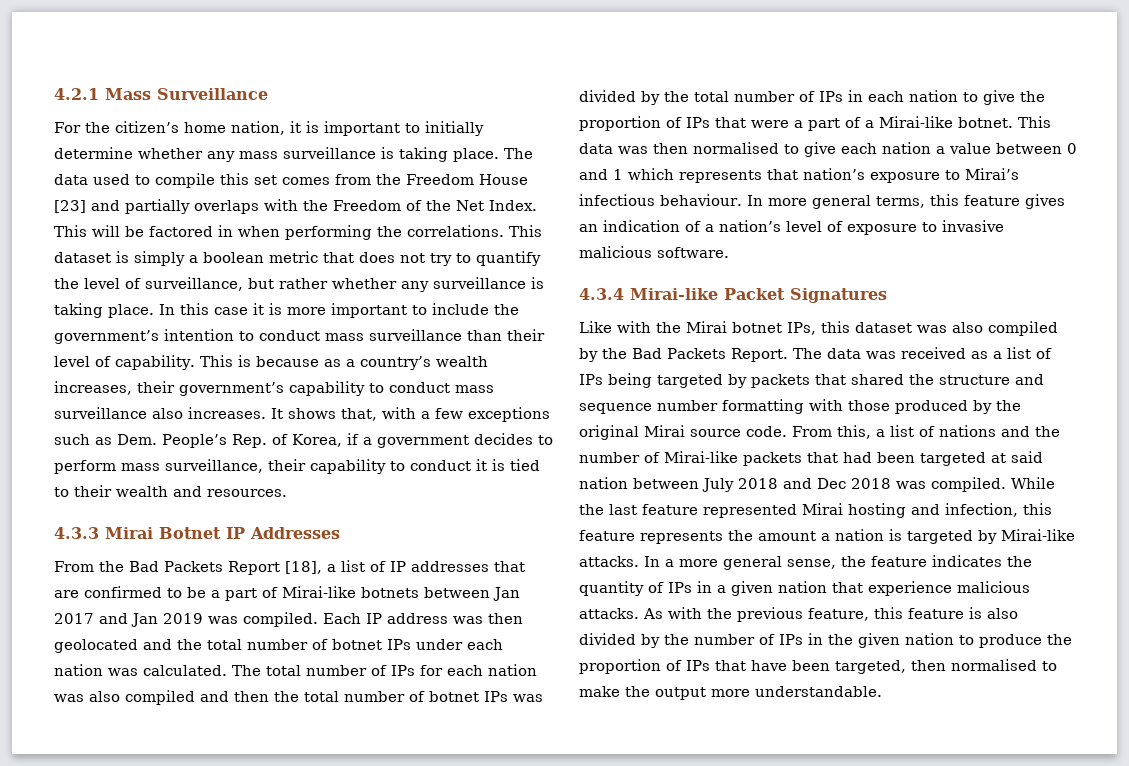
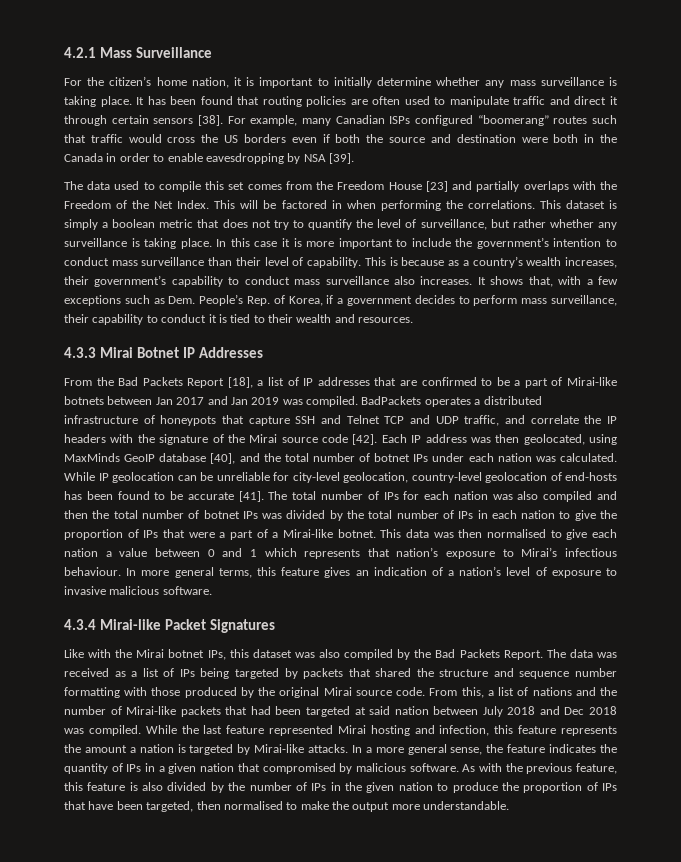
- For the citizen’s home nation, it is important to initially determine whether any mass surveillance is taking place. The data used to compile this set comes from the Freedom House [23] and partially overlaps with the Freedom of the Net Index.
+ For the citizen’s home nation, it is important to initially determine whether any mass surveillance is taking place. It has been found that routing policies are often used to manipulate traffic and direct it through certain sensors [38]. For example, many Canadian ISPs configured “boomerang” routes such that traffic would cross the US borders even if both the source and destination were both in the Canada in order to enable eavesdropping by NSA [39].
+ The data used to compile this set comes from the Freedom House [23] and partially overlaps with the Freedom of the Net Index.
+ BadPackets operates a distributed infrastructure of honeypots that capture SSH and Telnet TCP and UDP traffic, and correlate the IP headers with the signature of the Mirai source code [42].
- Each IP address was then geolocated and the total number of botnet IPs under each nation was calculated.
+ Each IP address was then geolocated, using MaxMinds GeoIP database [40], and the total number of botnet IPs under each nation was calculated.
+ While IP geolocation can be unreliable for city-level geolocation, country-level geolocation of end-hosts has been found to be accurate [41].
- In a more general sense, the feature indicates the quantity of IPs in a given nation that experience malicious attacks.
+ In a more general sense, the feature indicates the quantity of IPs in a given nation that compromised by malicious software.

